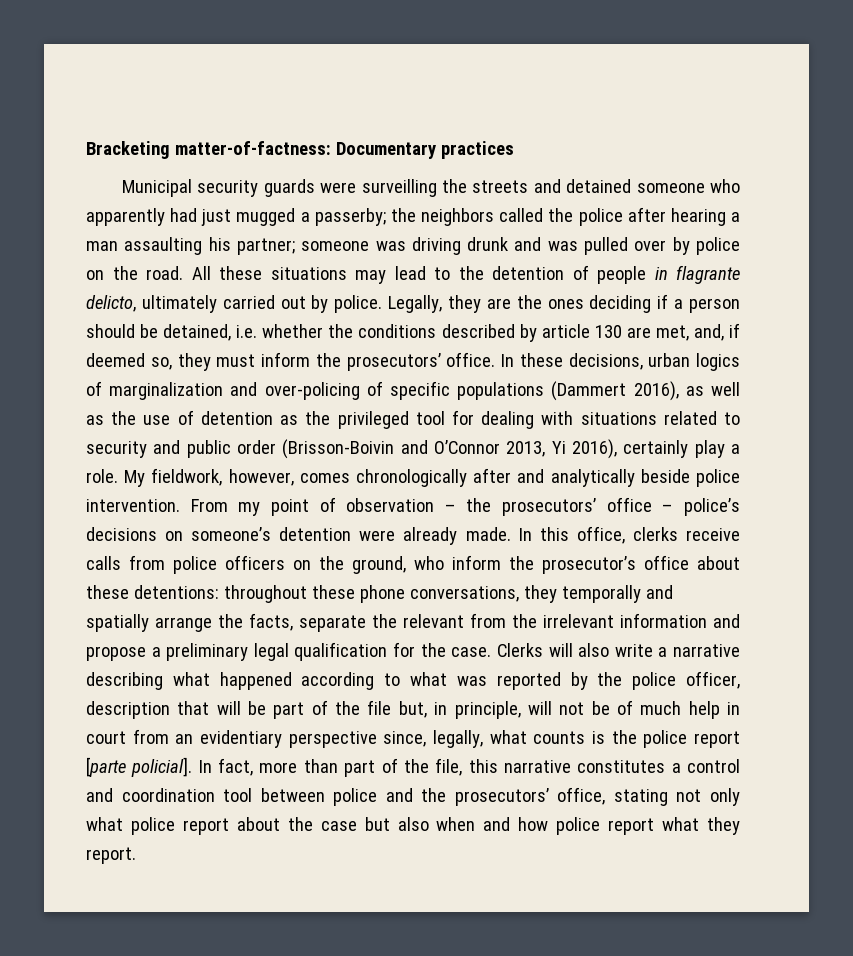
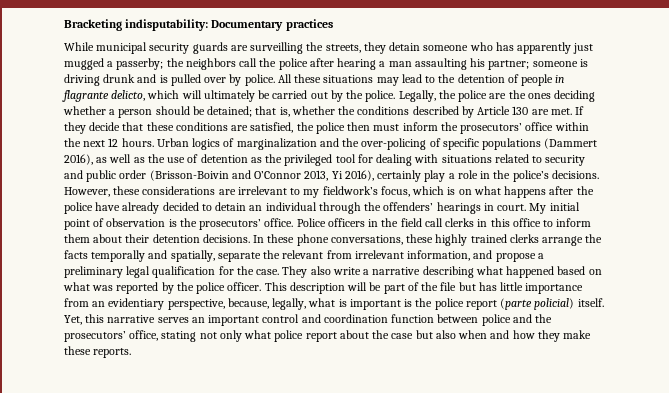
- Bracketing matter-of-factness: Documentary practices
+ Bracketing indisputability: Documentary practices
- Municipal security guards were surveilling the streets and detained someone who apparently had just mugged a passerby; the neighbors called the police after hearing a man assaulting his partner; someone was driving drunk and was pulled over by police on the road.
+ While municipal security guards are surveilling the streets, they detain someone who has apparently just mugged a passerby; the neighbors call the police after hearing a man assaulting his partner; someone is driving drunk and is pulled over by police.
- All these situations may lead to the detention of people in flagrante delicto, ultimately carried out by police.
+ All these situations may lead to the detention of people in flagrante delicto, which will ultimately be carried out by the police.
- Legally, they are the ones deciding if a person should be detained, i.e. whether the conditions described by article 130 are met, and, if deemed so, they must inform the prosecutors’ office. In these decisions, urban logics of marginalization and over-policing of specific populations (Dammert 2016), as well as the use of detention as the privileged tool for dealing with situations related to security and public order (Brisson-Boivin and O’Connor 2013, Yi 2016), certainly play a role. My fieldwork, however, comes chronologically after and analytically beside police intervention. From my point of observation – the prosecutors’ office – police’s decisions on someone’s detention were already made. In this office, clerks receive calls from police officers on the ground, who inform the prosecutor’s office about these detentions: throughout these phone conversations, they temporally and spatially arrange the facts, separate the relevant from the irrelevant information and propose a preliminary legal qualification for the case.
+ Legally, the police are the ones deciding whether a person should be detained; that is, whether the conditions described by Article 130 are met. If they decide that these conditions are satisfied, the police then must inform the prosecutors’ office within the next 12 hours. Urban logics of marginalization and the over-policing of specific populations (Dammert 2016), as well as the use of detention as the privileged tool for dealing with situations related to security and public order (Brisson-Boivin and O’Connor 2013, Yi 2016), certainly play a role in the police’s decisions. However, these considerations are irrelevant to my fieldwork’s focus, which is on what happens after the police have already decided to detain an individual through the offenders’ hearings in court. My initial point of observation is the prosecutors’ office. Police officers in the field call clerks in this office to inform them about their detention decisions. In these phone conversations, these highly trained clerks arrange the facts temporally and spatially, separate the relevant from irrelevant information, and propose a preliminary legal qualification for the case.
- Clerks will also write a narrative describing what happened according to what was reported by the police officer, description that will be part of the file but, in principle, will not be of much help in court from an evidentiary perspective since, legally, what counts is the police report [parte policial]. In fact, more than part of the file, this narrative constitutes a control and coordination tool between police and the prosecutors’ office, stating not only what police report about the case but also when and how police report what they report.
+ They also write a narrative describing what happened based on what was reported by the police officer. This description will be part of the file but has little importance from an evidentiary perspective, because, legally, what is important is the police report (parte policial) itself. Yet, this narrative serves an important control and coordination function between police and the prosecutors’ office, stating not only what police report about the case but also when and how they make these reports.

